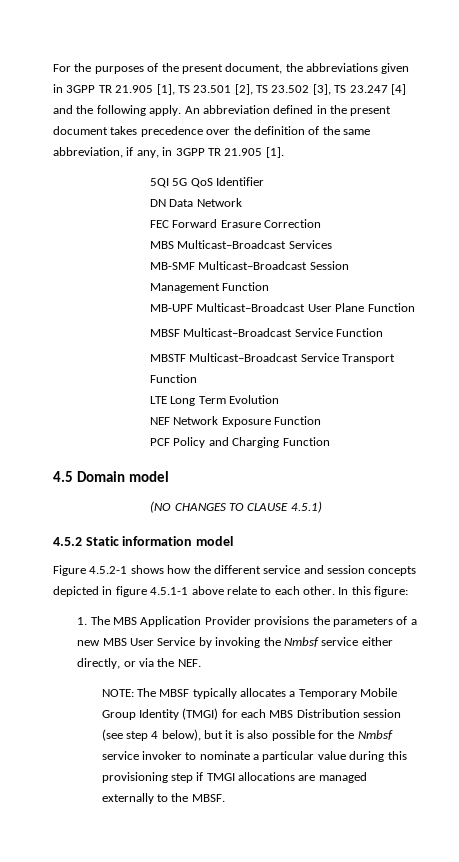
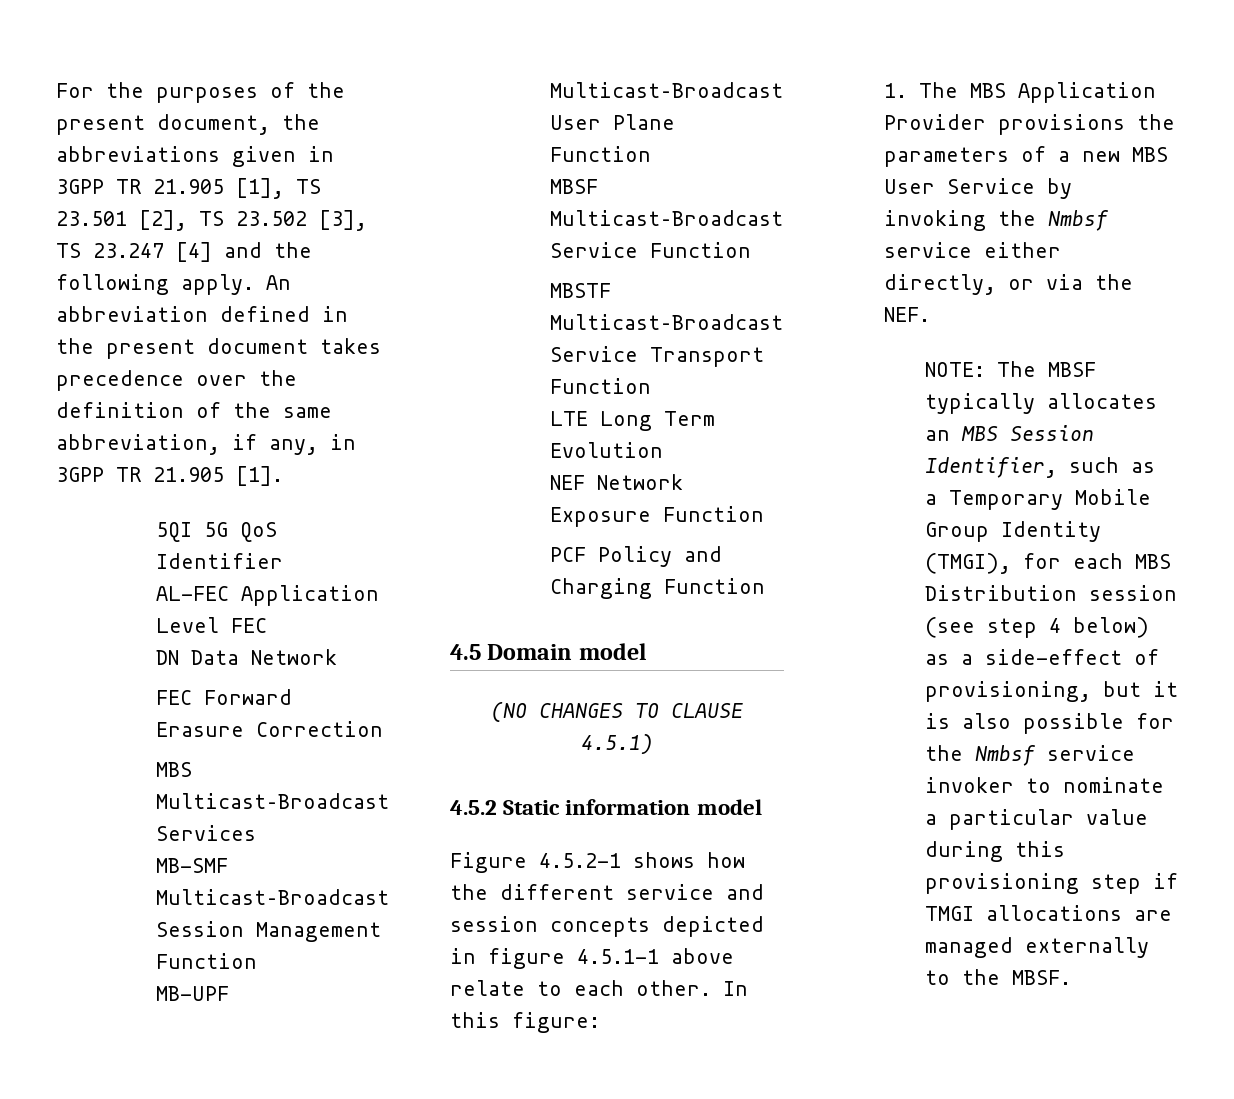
+ AL-FEC Application Level FEC
- NOTE: The MBSF typically allocates a Temporary Mobile Group Identity (TMGI) for each MBS Distribution session (see step 4 below), but it is also possible for the Nmbsf service invoker to nominate a particular value during this provisioning step if TMGI allocations are managed externally to the MBSF.
+ NOTE: The MBSF typically allocates an MBS Session Identifier, such as a Temporary Mobile Group Identity (TMGI), for each MBS Distribution session (see step 4 below) as a side-effect of provisioning, but it is also possible for the Nmbsf service invoker to nominate a particular value during this provisioning step if TMGI allocations are managed externally to the MBSF.

